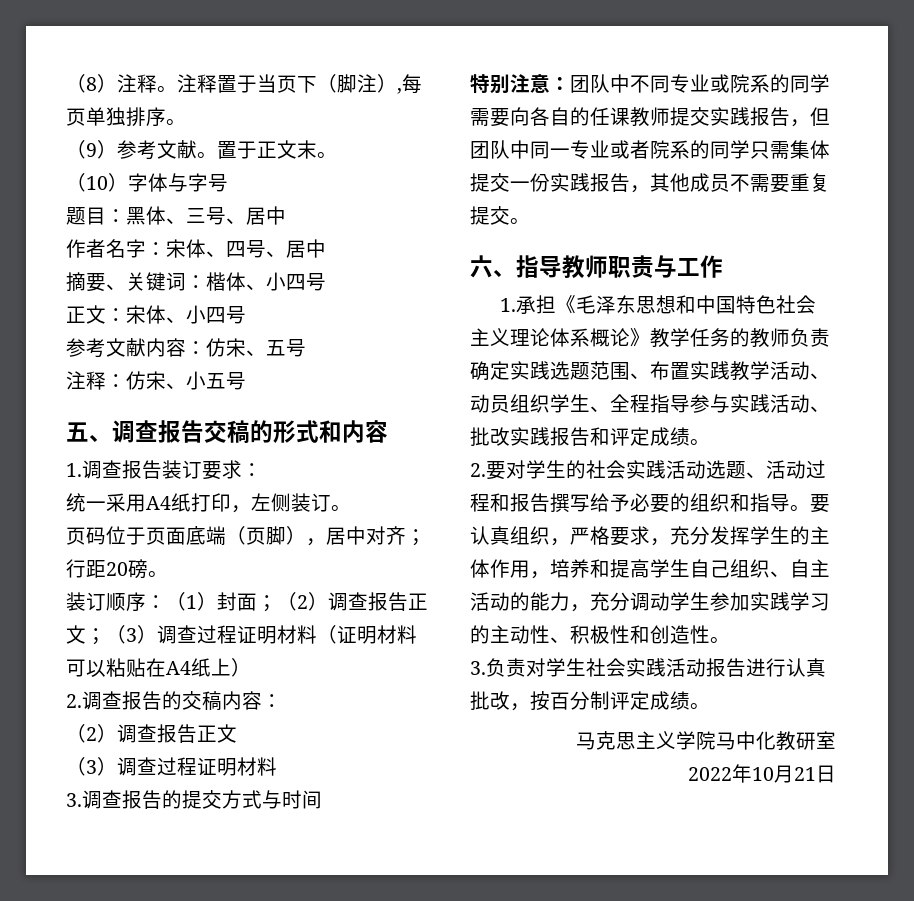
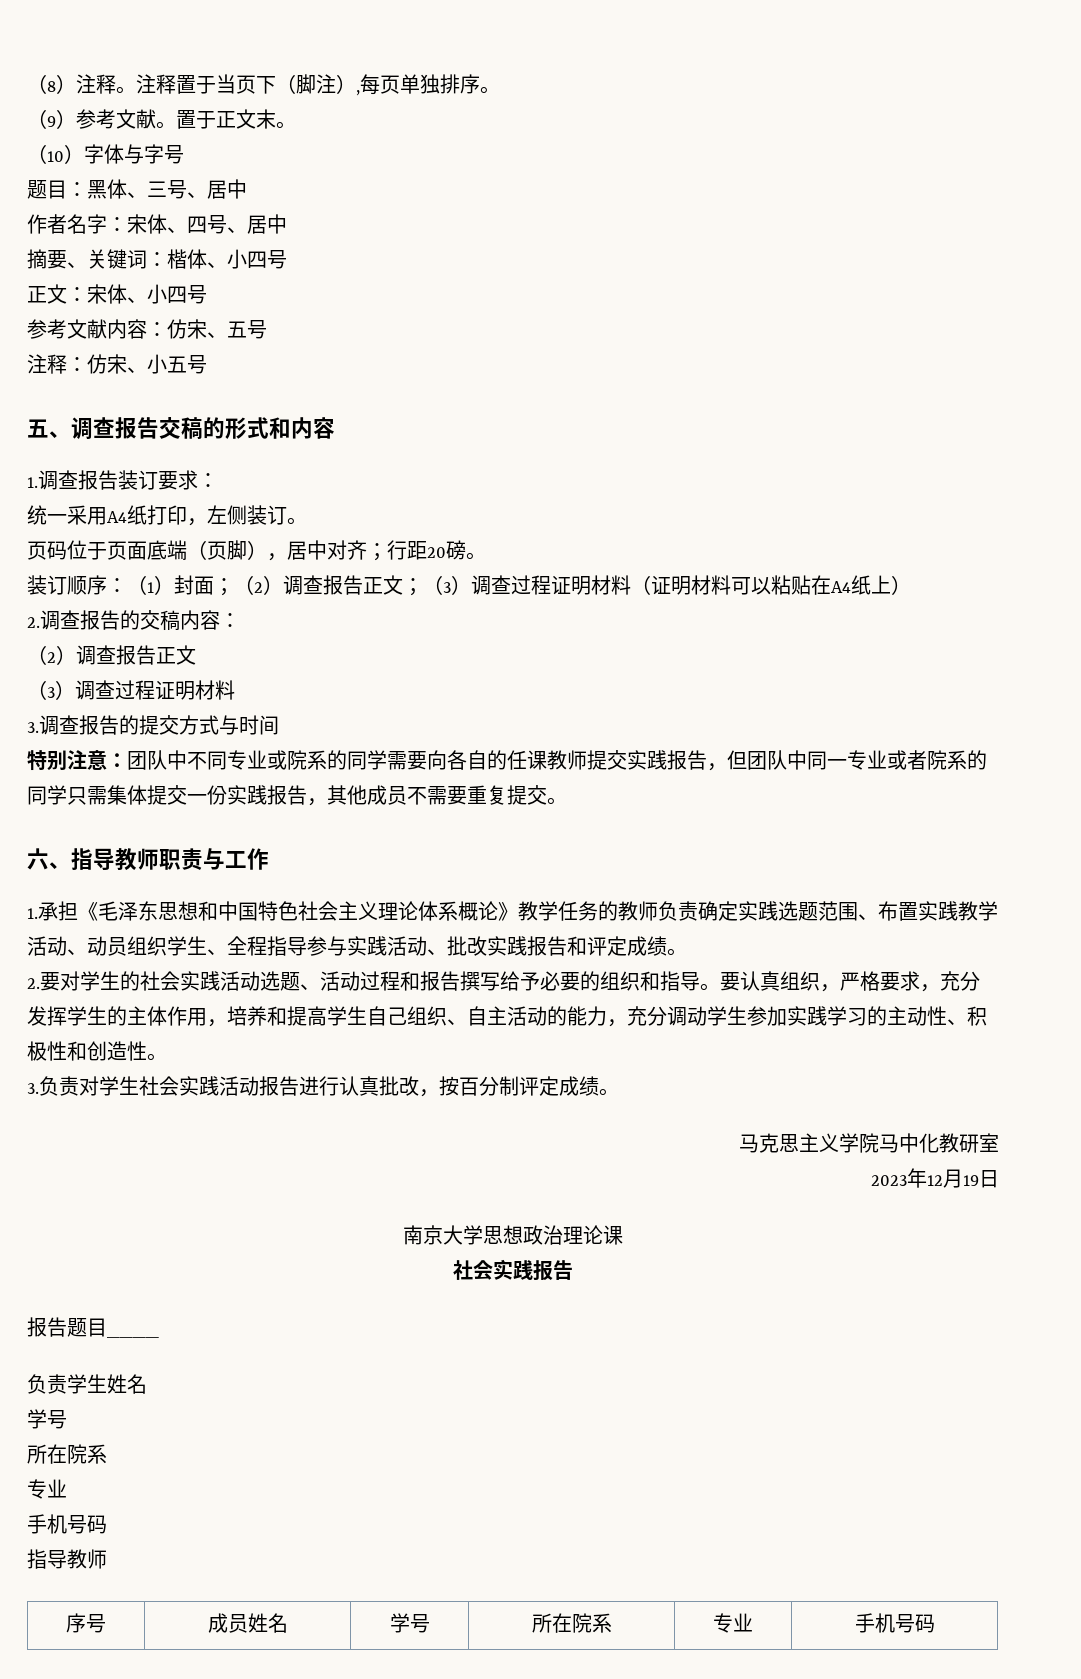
- 2022年10月21日
+ 2023年12月19日
+ 南京大学思想政治理论课
+ 社会实践报告
+ 报告题目____
+ 负责学生姓名
+ 学号
+ 所在院系
+ 专业
+ 手机号码
+ 指导教师
+ 序号 | 成员姓名 | 学号 | 所在院系 | 专业 | 手机号码

